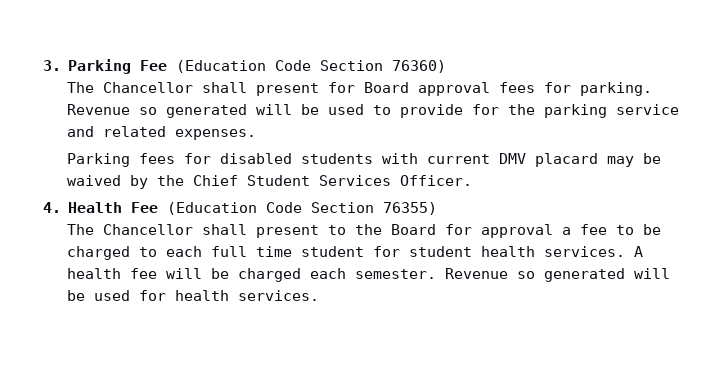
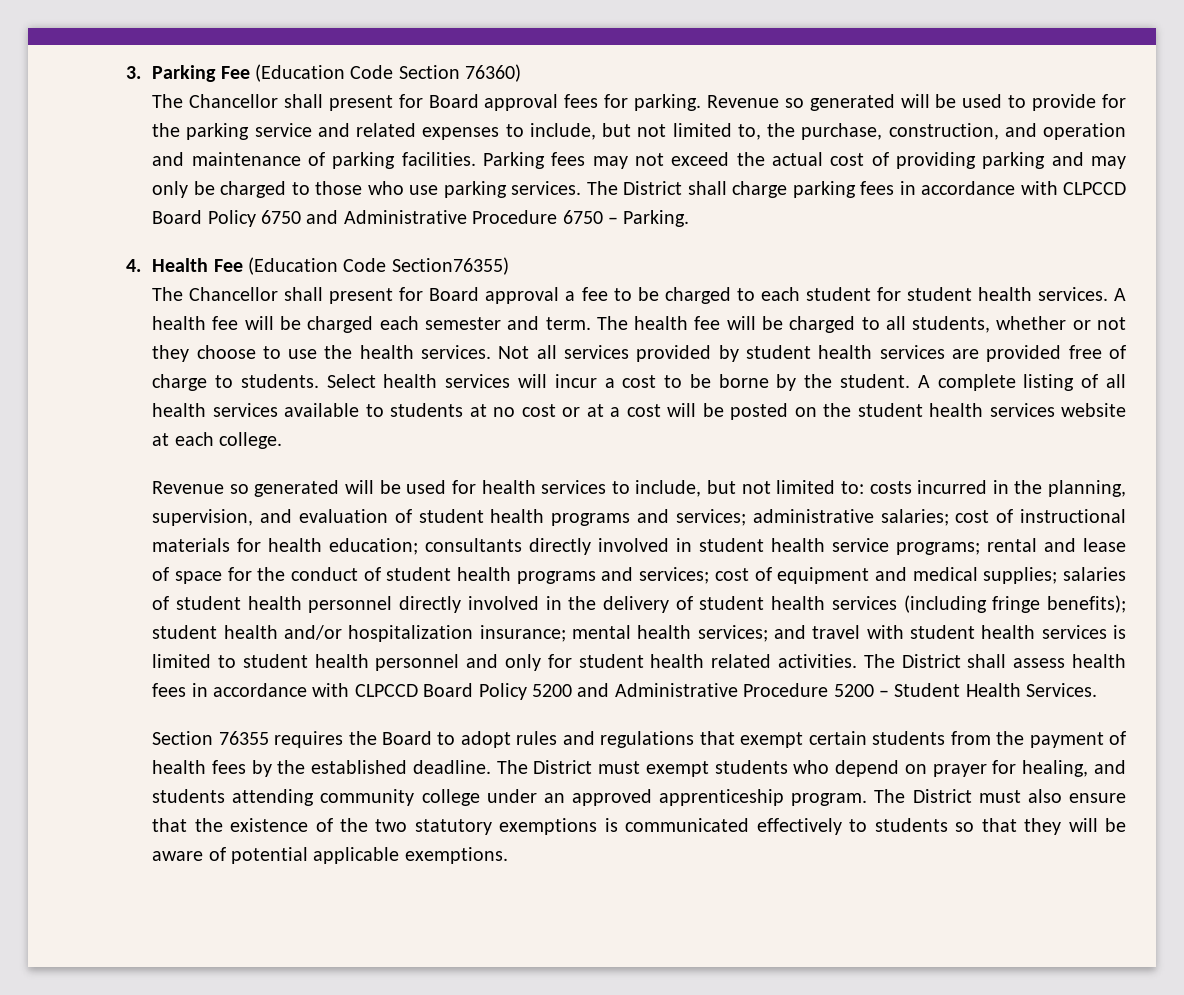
- Revenue so generated will be used to provide for the parking service and related expenses.
- Parking fees for disabled students with current DMV placard may be waived by the Chief Student Services Officer.
+ Revenue so generated will be used to provide for the parking service and related expenses to include, but not limited to, the purchase, construction, and operation and maintenance of parking facilities. Parking fees may not exceed the actual cost of providing parking and may only be charged to those who use parking services. The District shall charge parking fees in accordance with CLPCCD Board Policy 6750 and Administrative Procedure 6750 – Parking.
- 4. Health Fee (Education Code Section 76355)
- The Chancellor shall present to the Board for approval a fee to be charged to each full time student for student health services.
+ 4. Health Fee (Education Code Section76355)
+ The Chancellor shall present for Board approval a fee to be charged to each student for student health services.
- A health fee will be charged each semester. Revenue so generated will be used for health services.
+ A health fee will be charged each semester and term. The health fee will be charged to all students, whether or not they choose to use the health services. Not all services provided by student health services are provided free of charge to students. Select health services will incur a cost to be borne by the student. A complete listing of all health services available to students at no cost or at a cost will be posted on the student health services website at each college.
+ Revenue so generated will be used for health services to include, but not limited to: costs incurred in the planning, supervision, and evaluation of student health programs and services; administrative salaries; cost of instructional materials for health education; consultants directly involved in student health service programs; rental and lease of space for the conduct of student health programs and services; cost of equipment and medical supplies; salaries of student health personnel directly involved in the delivery of student health services (including fringe benefits); student health and/or hospitalization insurance; mental health services; and travel with student health services is limited to student health personnel and only for student health related activities. The District shall assess health fees in accordance with CLPCCD Board Policy 5200 and Administrative Procedure 5200 – Student Health Services.
+ Section 76355 requires the Board to adopt rules and regulations that exempt certain students from the payment of health fees by the established deadline. The District must exempt students who depend on prayer for healing, and students attending community college under an approved apprenticeship program. The District must also ensure that the existence of the two statutory exemptions is communicated effectively to students so that they will be aware of potential applicable exemptions.

